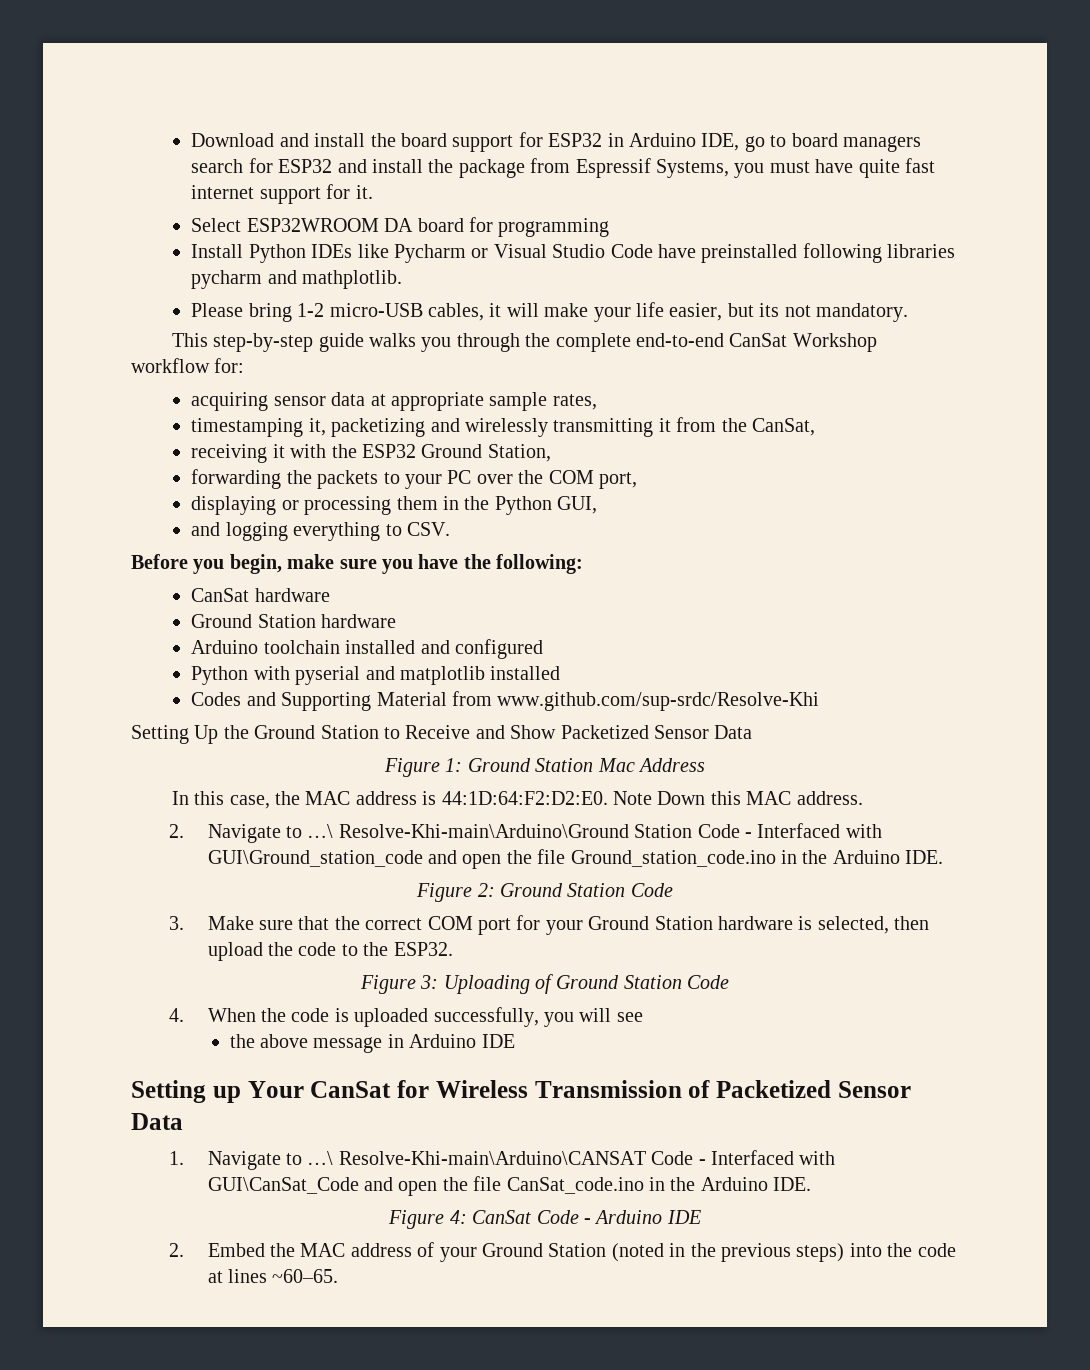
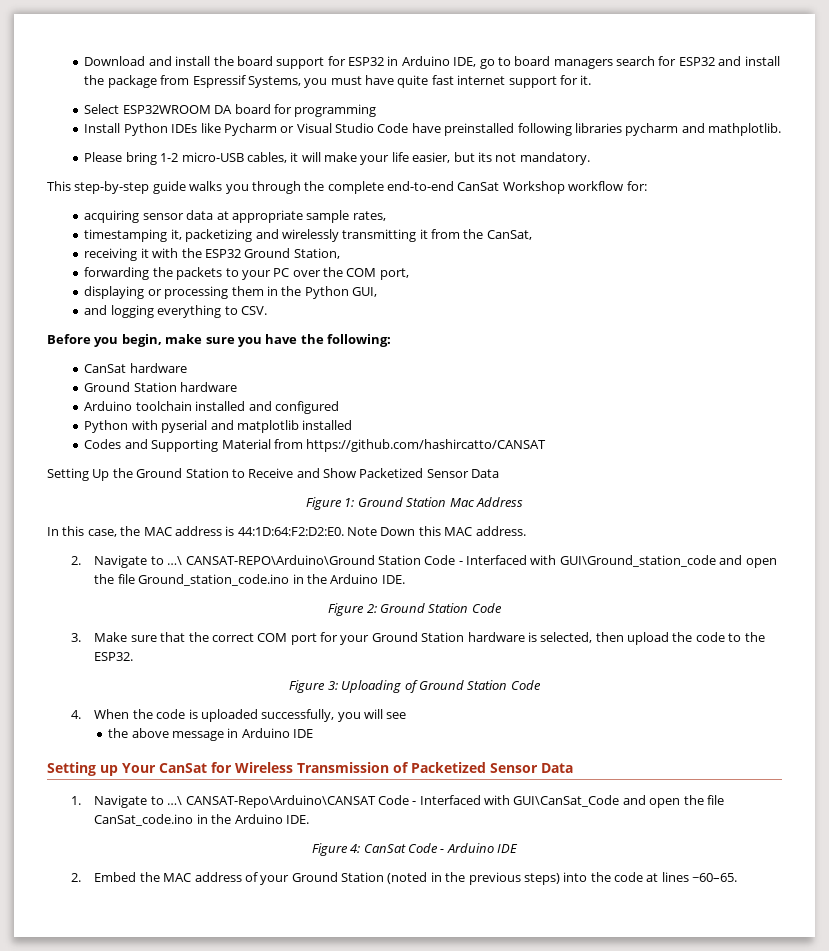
- Codes and Supporting Material from www.github.com/sup-srdc/Resolve-Khi
+ Codes and Supporting Material from https://github.com/hashircatto/CANSAT
- 2. Navigate to …\ Resolve-Khi-main\Arduino\Ground Station Code - Interfaced with GUI\Ground_station_code and open the file Ground_station_code.ino in the Arduino IDE.
+ 2. Navigate to …\ CANSAT-REPO\Arduino\Ground Station Code - Interfaced with GUI\Ground_station_code and open the file Ground_station_code.ino in the Arduino IDE.
- 1. Navigate to …\ Resolve-Khi-main\Arduino\CANSAT Code - Interfaced with GUI\CanSat_Code and open the file CanSat_code.ino in the Arduino IDE.
+ 1. Navigate to …\ CANSAT-Repo\Arduino\CANSAT Code - Interfaced with GUI\CanSat_Code and open the file CanSat_code.ino in the Arduino IDE.

